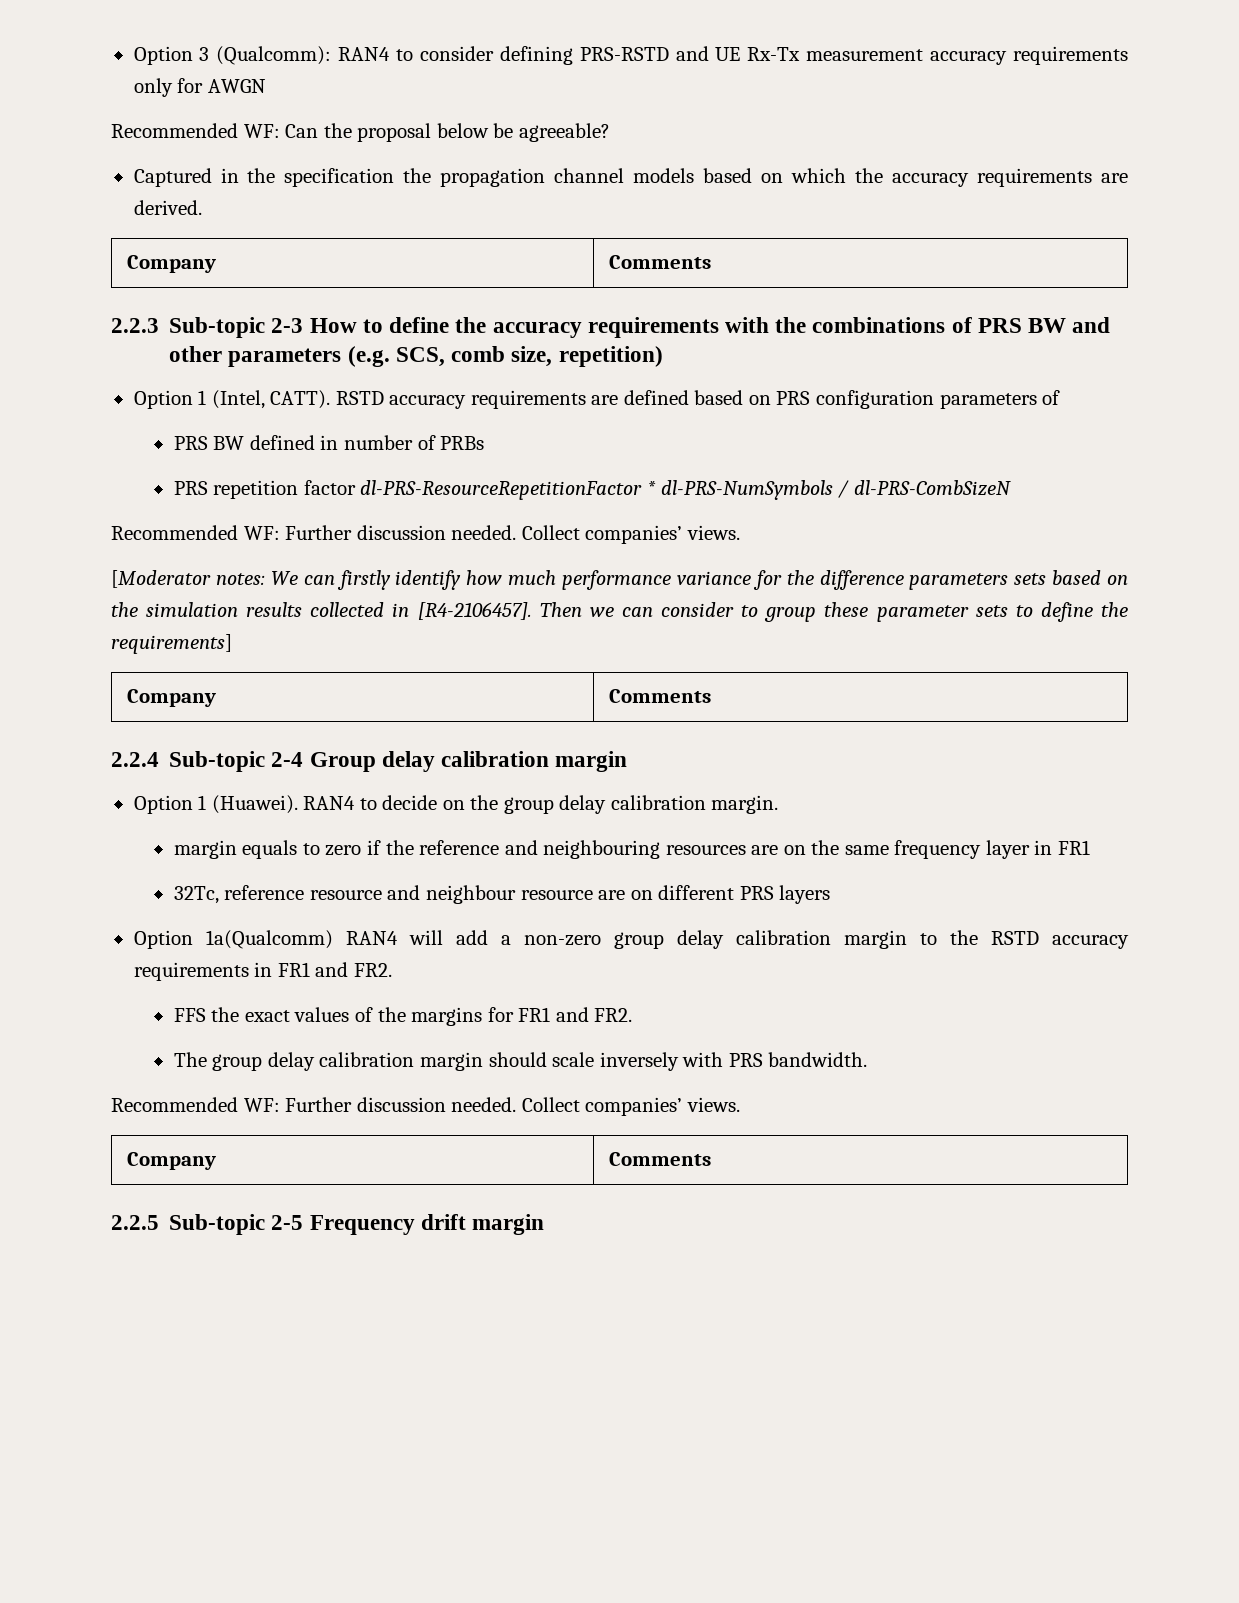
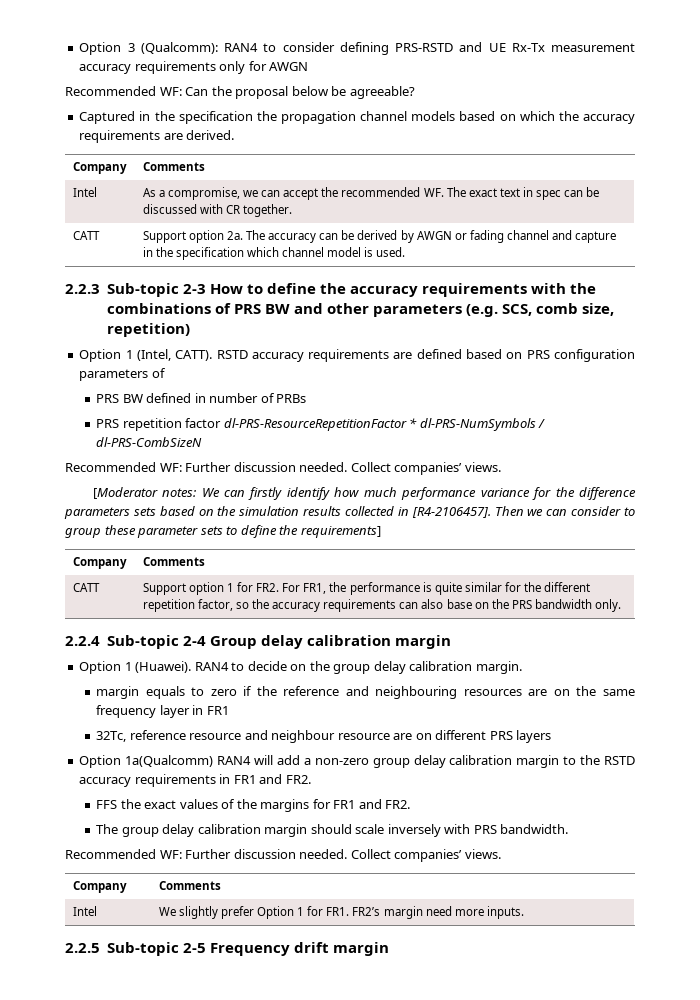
+ Intel | As a compromise, we can accept the recommended WF. The exact text in spec can be discussed with CR together.
+ CATT | Support option 2a. The accuracy can be derived by AWGN or fading channel and capture in the specification which channel model is used.
+ CATT | Support option 1 for FR2. For FR1, the performance is quite similar for the different repetition factor, so the accuracy requirements can also base on the PRS bandwidth only.
+ Intel | We slightly prefer Option 1 for FR1. FR2’s margin need more inputs.

